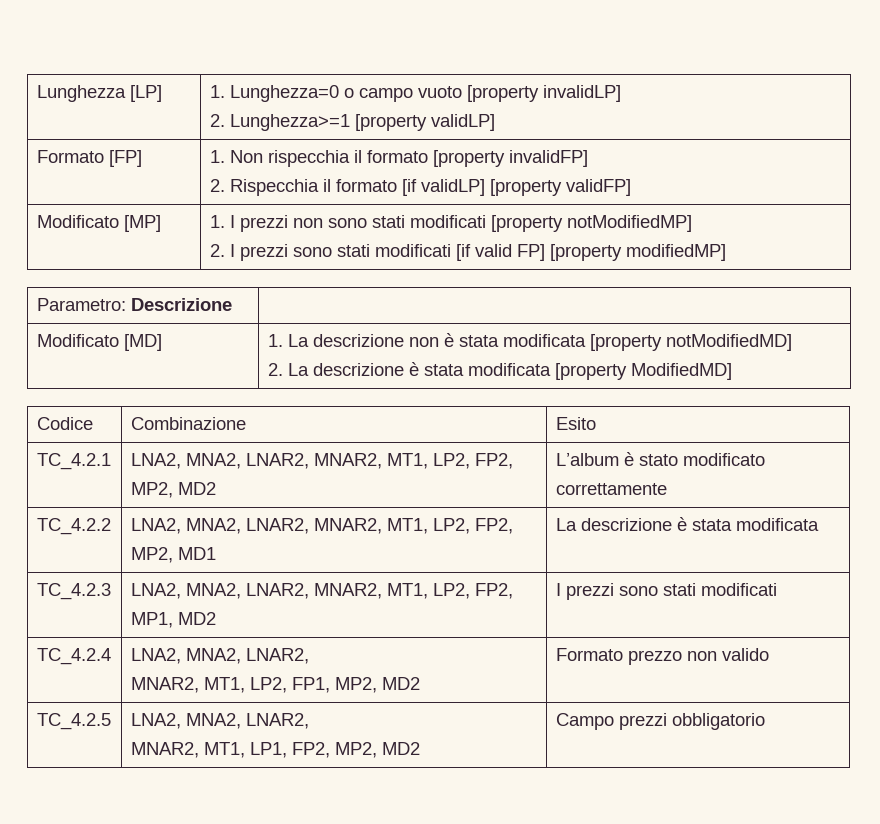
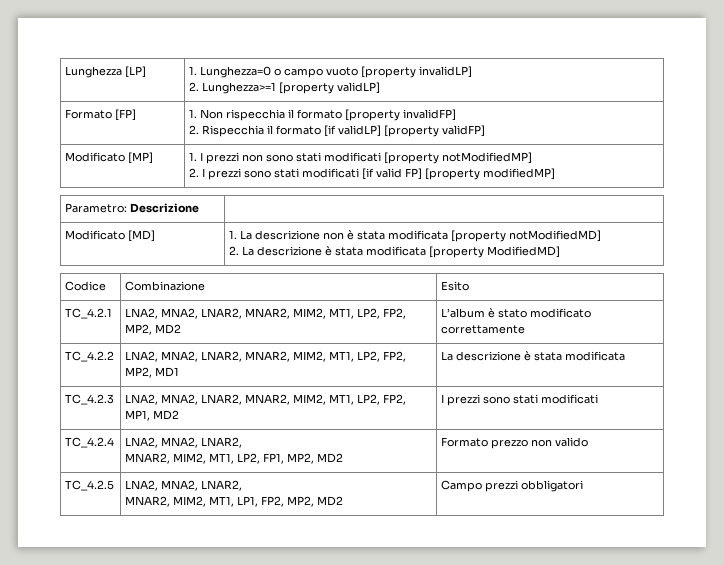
- TC_4.2.1 | LNA2, MNA2, LNAR2, MNAR2, MT1, LP2, FP2, MP2, MD2 | L’album è stato modificato correttamente
+ TC_4.2.1 | LNA2, MNA2, LNAR2, MNAR2, MIM2, MT1, LP2, FP2, MP2, MD2 | L’album è stato modificato correttamente
- TC_4.2.2 | LNA2, MNA2, LNAR2, MNAR2, MT1, LP2, FP2, MP2, MD1 | La descrizione è stata modificata
+ TC_4.2.2 | LNA2, MNA2, LNAR2, MNAR2, MIM2, MT1, LP2, FP2, MP2, MD1 | La descrizione è stata modificata
- TC_4.2.3 | LNA2, MNA2, LNAR2, MNAR2, MT1, LP2, FP2, MP1, MD2 | I prezzi sono stati modificati
+ TC_4.2.3 | LNA2, MNA2, LNAR2, MNAR2, MIM2, MT1, LP2, FP2, MP1, MD2 | I prezzi sono stati modificati
  TC_4.2.4 | LNA2, MNA2, LNAR2,
- MNAR2, MT1, LP2, FP1, MP2, MD2 | Formato prezzo non valido
+ MNAR2, MIM2, MT1, LP2, FP1, MP2, MD2 | Formato prezzo non valido
  TC_4.2.5 | LNA2, MNA2, LNAR2,
- MNAR2, MT1, LP1, FP2, MP2, MD2 | Campo prezzi obbligatorio
+ MNAR2, MIM2, MT1, LP1, FP2, MP2, MD2 | Campo prezzi obbligatori

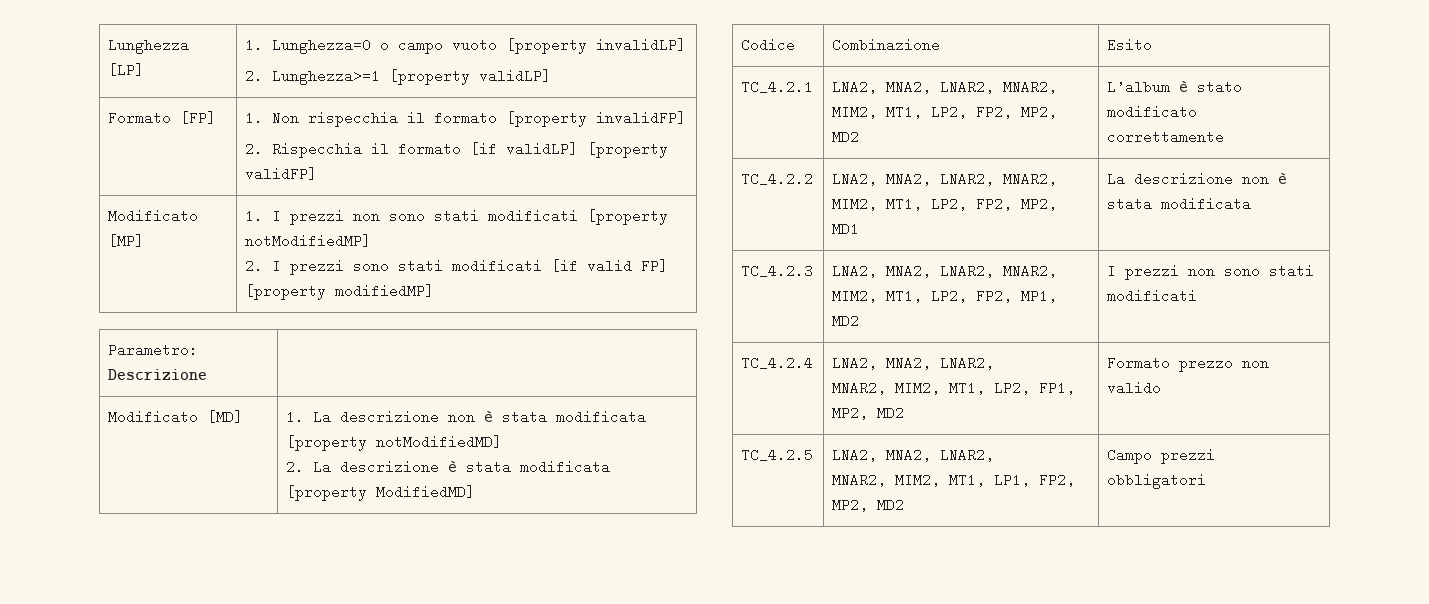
- TC_4.2.2 | LNA2, MNA2, LNAR2, MNAR2, MIM2, MT1, LP2, FP2, MP2, MD1 | La descrizione è stata modificata
+ TC_4.2.2 | LNA2, MNA2, LNAR2, MNAR2, MIM2, MT1, LP2, FP2, MP2, MD1 | La descrizione non è stata modificata
- TC_4.2.3 | LNA2, MNA2, LNAR2, MNAR2, MIM2, MT1, LP2, FP2, MP1, MD2 | I prezzi sono stati modificati
+ TC_4.2.3 | LNA2, MNA2, LNAR2, MNAR2, MIM2, MT1, LP2, FP2, MP1, MD2 | I prezzi non sono stati modificati

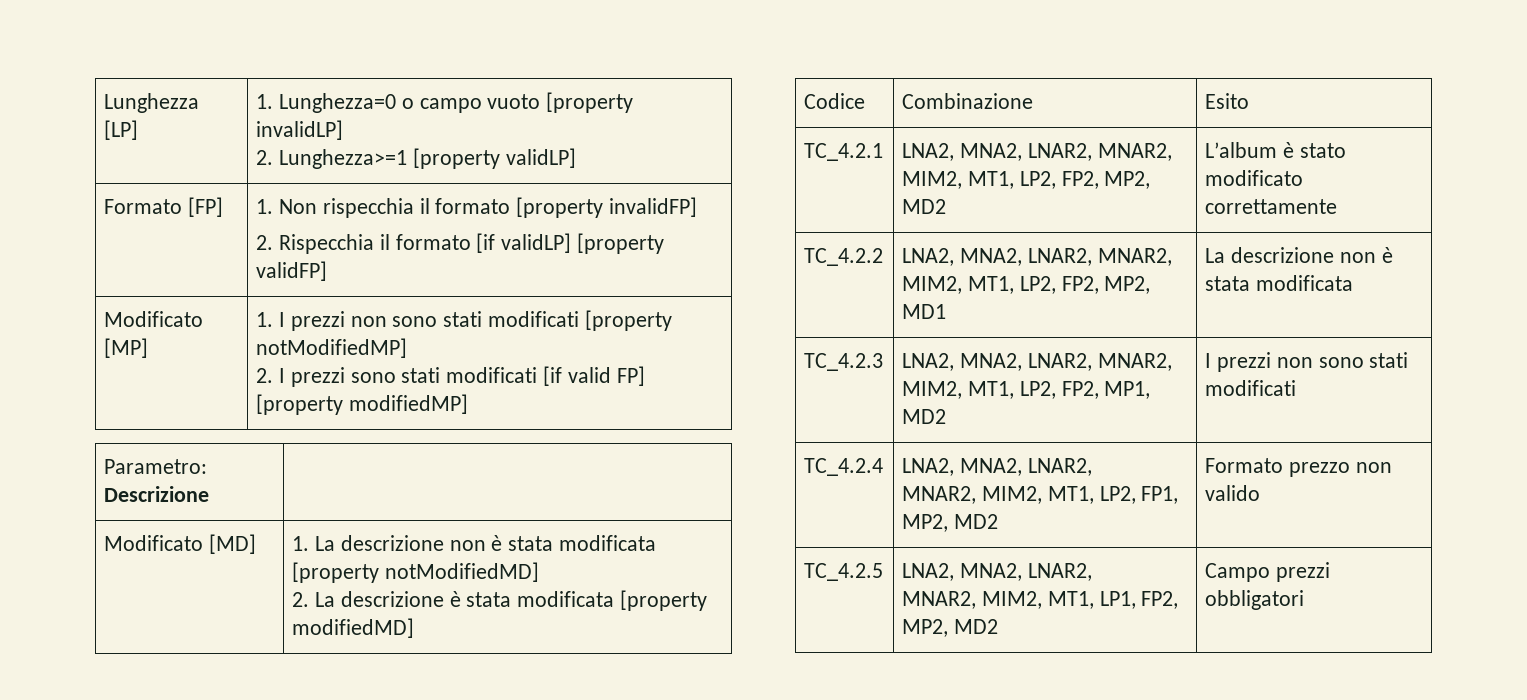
  Modificato [MD] | 1. La descrizione non è stata modificata [property notModifiedMD]
- 2. La descrizione è stata modificata [property ModifiedMD]
+ 2. La descrizione è stata modificata [property modifiedMD]

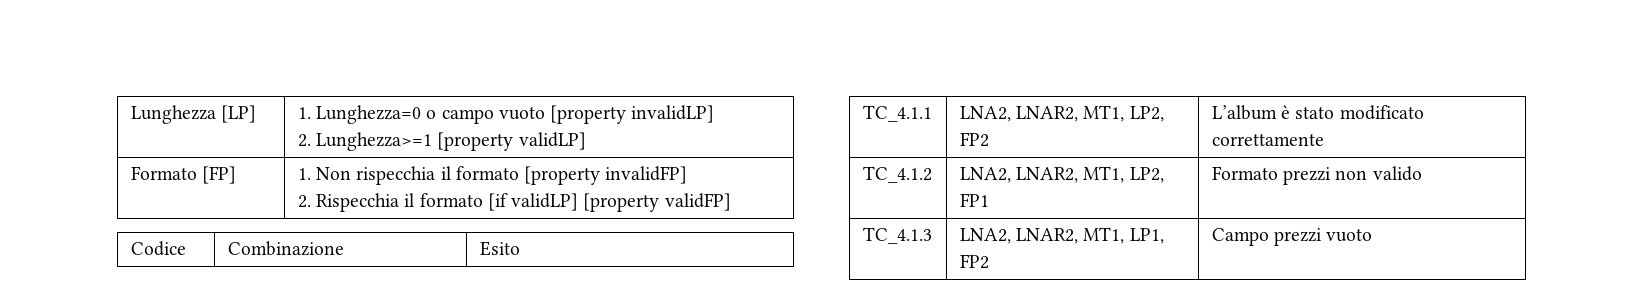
- Modificato [MP] | 1. I prezzi non sono stati modificati [property notModifiedMP]
- 2. I prezzi sono stati modificati [if valid FP] [property modifiedMP]
- Parametro: Descrizione |
- Modificato [MD] | 1. La descrizione non è stata modificata [property notModifiedMD]
- 2. La descrizione è stata modificata [property modifiedMD]
- TC_4.2.1 | LNA2, MNA2, LNAR2, MNAR2, MIM2, MT1, LP2, FP2, MP2, MD2 | L’album è stato modificato correttamente
+ TC_4.1.1 | LNA2, LNAR2, MT1, LP2, FP2 | L’album è stato modificato correttamente
- TC_4.2.2 | LNA2, MNA2, LNAR2, MNAR2, MIM2, MT1, LP2, FP2, MP2, MD1 | La descrizione non è stata modificata
- TC_4.2.3 | LNA2, MNA2, LNAR2, MNAR2, MIM2, MT1, LP2, FP2, MP1, MD2 | I prezzi non sono stati modificati
- TC_4.2.4 | LNA2, MNA2, LNAR2,
- MNAR2, MIM2, MT1, LP2, FP1, MP2, MD2 | Formato prezzo non valido
+ TC_4.1.2 | LNA2, LNAR2, MT1, LP2, FP1 | Formato prezzi non valido
- TC_4.2.5 | LNA2, MNA2, LNAR2,
- MNAR2, MIM2, MT1, LP1, FP2, MP2, MD2 | Campo prezzi obbligatori
+ TC_4.1.3 | LNA2, LNAR2, MT1, LP1, FP2 | Campo prezzi vuoto

